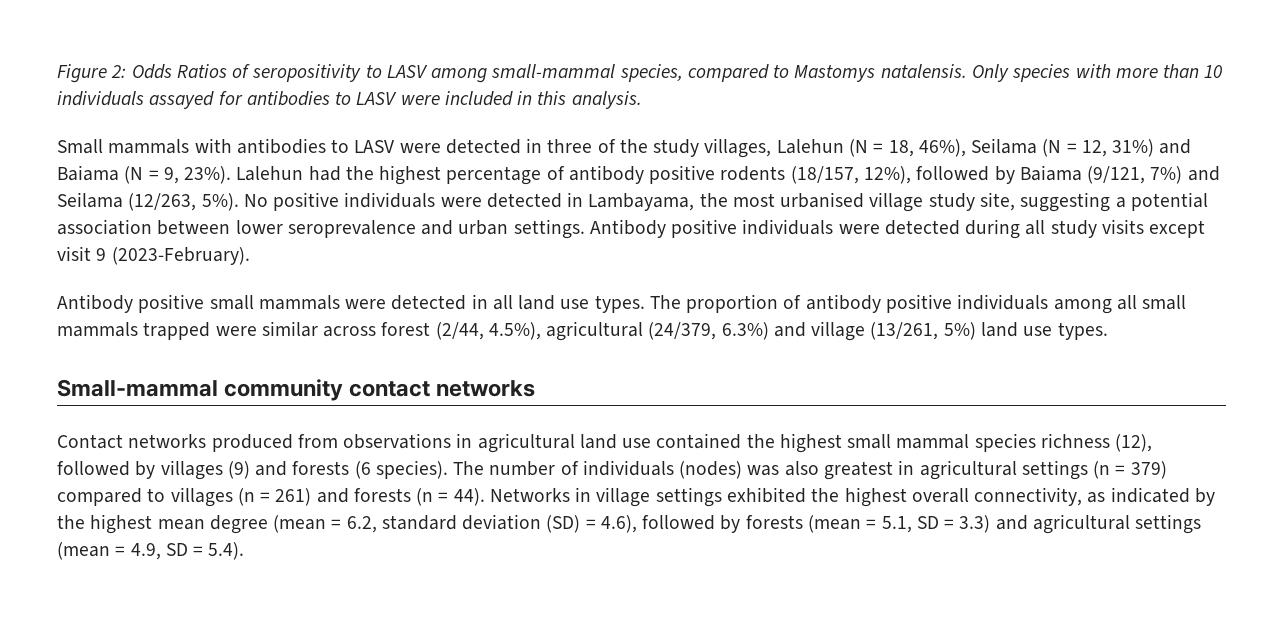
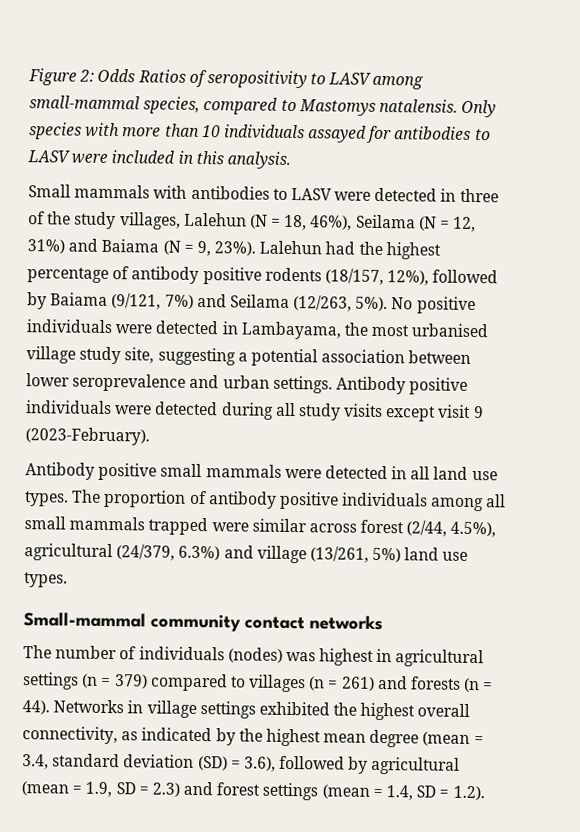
- Contact networks produced from observations in agricultural land use contained the highest small mammal species richness (12), followed by villages (9) and forests (6 species). The number of individuals (nodes) was also greatest in agricultural settings (n = 379) compared to villages (n = 261) and forests (n = 44).
+ The number of individuals (nodes) was highest in agricultural settings (n = 379) compared to villages (n = 261) and forests (n = 44).
- Networks in village settings exhibited the highest overall connectivity, as indicated by the highest mean degree (mean = 6.2, standard deviation (SD) = 4.6), followed by forests (mean = 5.1, SD = 3.3) and agricultural settings (mean = 4.9, SD = 5.4).
+ Networks in village settings exhibited the highest overall connectivity, as indicated by the highest mean degree (mean = 3.4, standard deviation (SD) = 3.6), followed by agricultural (mean = 1.9, SD = 2.3) and forest settings (mean = 1.4, SD = 1.2).

